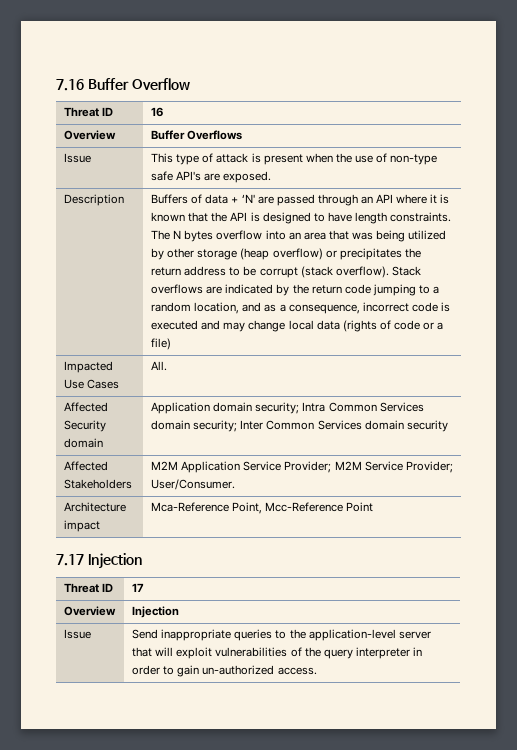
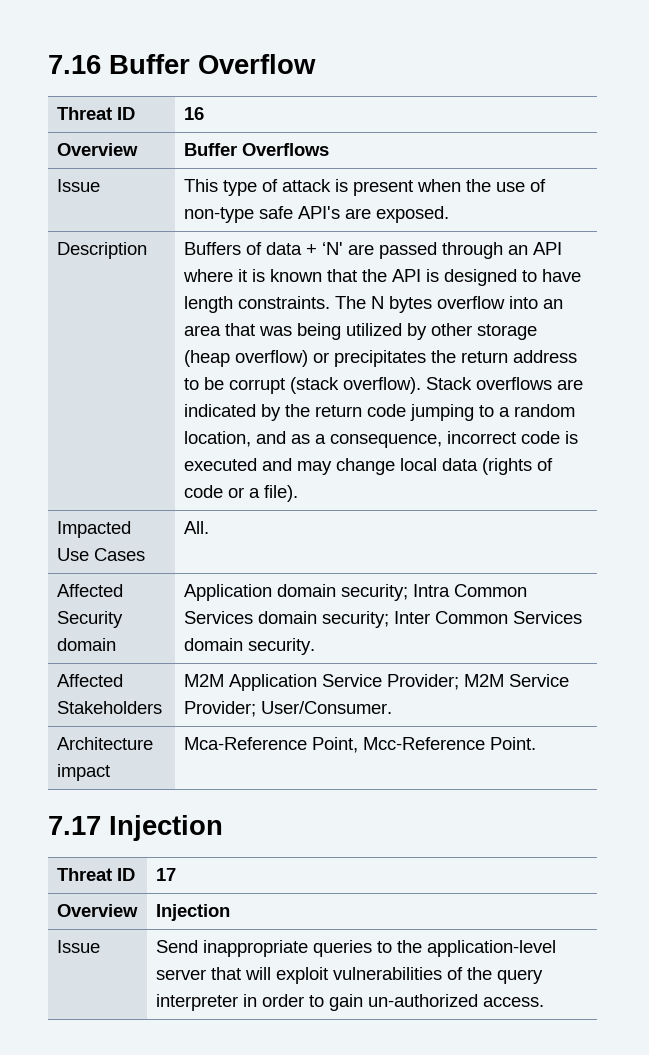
- Stack overflows are indicated by the return code jumping to a random location, and as a consequence, incorrect code is executed and may change local data (rights of code or a file)
+ Stack overflows are indicated by the return code jumping to a random location, and as a consequence, incorrect code is executed and may change local data (rights of code or a file).
- Affected Security domain | Application domain security; Intra Common Services domain security; Inter Common Services domain security
+ Affected Security domain | Application domain security; Intra Common Services domain security; Inter Common Services domain security.
- Architecture impact | Mca-Reference Point, Mcc-Reference Point
+ Architecture impact | Mca-Reference Point, Mcc-Reference Point.

